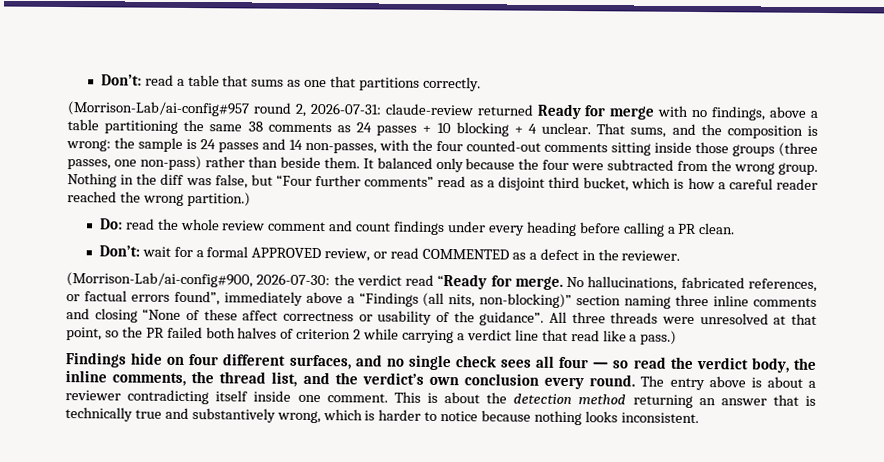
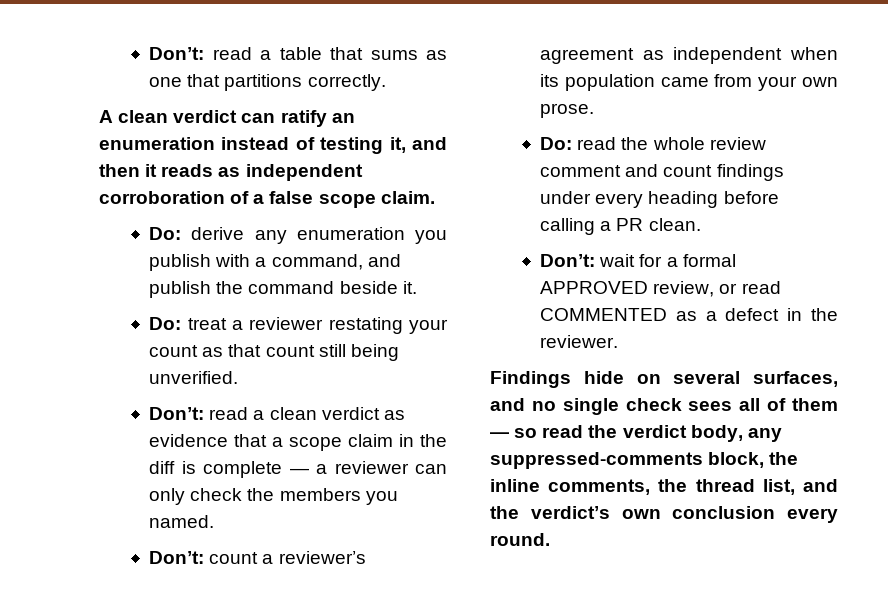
- (Morrison-Lab/ai-config#957 round 2, 2026-07-31: claude-review returned Ready for merge with no findings, above a table partitioning the same 38 comments as 24 passes + 10 blocking + 4 unclear. That sums, and the composition is wrong: the sample is 24 passes and 14 non-passes, with the four counted-out comments sitting inside those groups (three passes, one non-pass) rather than beside them. It balanced only because the four were subtracted from the wrong group. Nothing in the diff was false, but “Four further comments” read as a disjoint third bucket, which is how a careful reader reached the wrong partition.)
+ A clean verdict can ratify an enumeration instead of testing it, and then it reads as independent corroboration of a false scope claim.
+ Do: derive any enumeration you publish with a command, and publish the command beside it.
+ Do: treat a reviewer restating your count as that count still being unverified.
+ Don’t: read a clean verdict as evidence that a scope claim in the diff is complete — a reviewer can only check the members you named.
+ Don’t: count a reviewer’s agreement as independent when its population came from your own prose.
- (Morrison-Lab/ai-config#900, 2026-07-30: the verdict read “Ready for merge. No hallucinations, fabricated references, or factual errors found”, immediately above a “Findings (all nits, non-blocking)” section naming three inline comments and closing “None of these affect correctness or usability of the guidance”. All three threads were unresolved at that point, so the PR failed both halves of criterion 2 while carrying a verdict line that read like a pass.)
- Findings hide on four different surfaces, and no single check sees all four — so read the verdict body, the inline comments, the thread list, and the verdict’s own conclusion every round. The entry above is about a reviewer contradicting itself inside one comment. This is about the detection method returning an answer that is technically true and substantively wrong, which is harder to notice because nothing looks inconsistent.
+ Findings hide on several surfaces, and no single check sees all of them — so read the verdict body, any suppressed-comments block, the inline comments, the thread list, and the verdict’s own conclusion every round.

